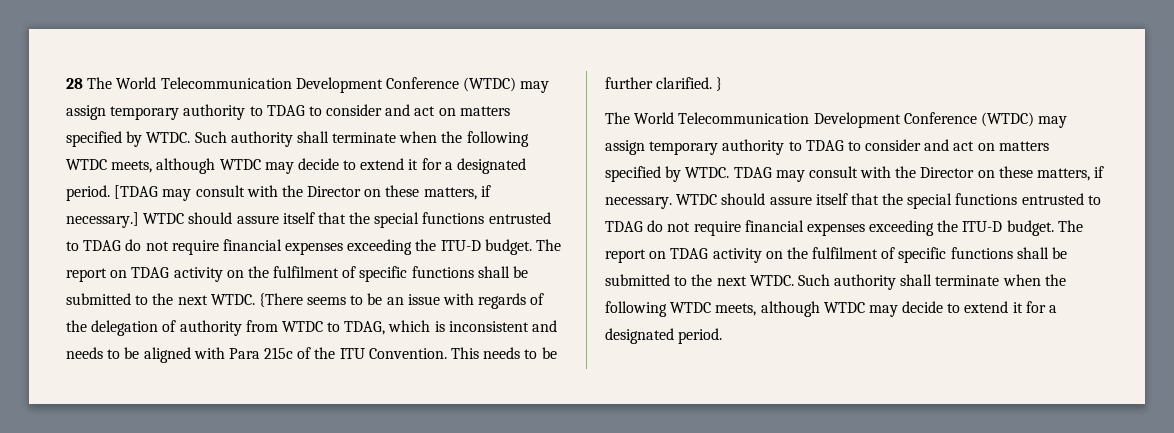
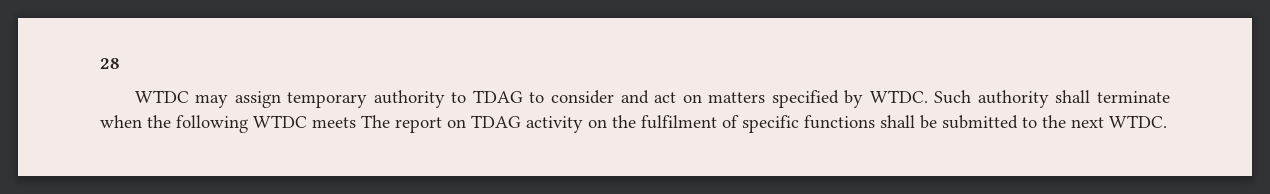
- 28 The World Telecommunication Development Conference (WTDC) may assign temporary authority to TDAG to consider and act on matters specified by WTDC.
+ 28
+ WTDC may assign temporary authority to TDAG to consider and act on matters specified by WTDC.
- Such authority shall terminate when the following WTDC meets, although WTDC may decide to extend it for a designated period. [TDAG may consult with the Director on these matters, if necessary.] WTDC should assure itself that the special functions entrusted to TDAG do not require financial expenses exceeding the ITU-D budget. The report on TDAG activity on the fulfilment of specific functions shall be submitted to the next WTDC. {There seems to be an issue with regards of the delegation of authority from WTDC to TDAG, which is inconsistent and needs to be aligned with Para 215c of the ITU Convention. This needs to be further clarified. }
- The World Telecommunication Development Conference (WTDC) may assign temporary authority to TDAG to consider and act on matters specified by WTDC. TDAG may consult with the Director on these matters, if necessary. WTDC should assure itself that the special functions entrusted to TDAG do not require financial expenses exceeding the ITU-D budget. The report on TDAG activity on the fulfilment of specific functions shall be submitted to the next WTDC. Such authority shall terminate when the following WTDC meets, although WTDC may decide to extend it for a designated period.
+ Such authority shall terminate when the following WTDC meets The report on TDAG activity on the fulfilment of specific functions shall be submitted to the next WTDC.

